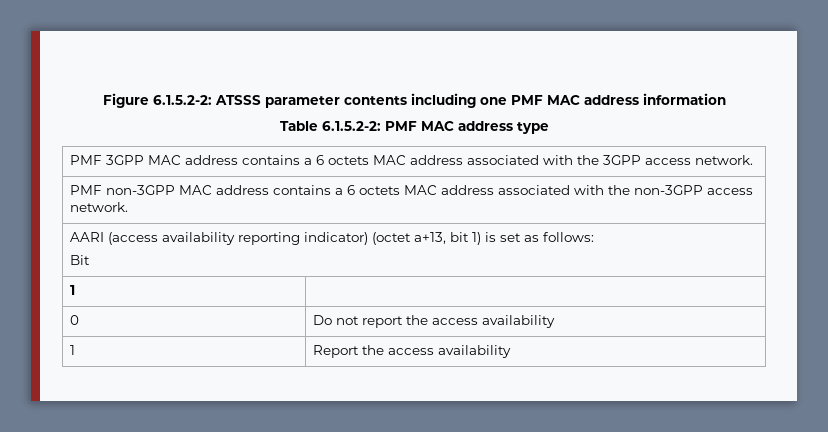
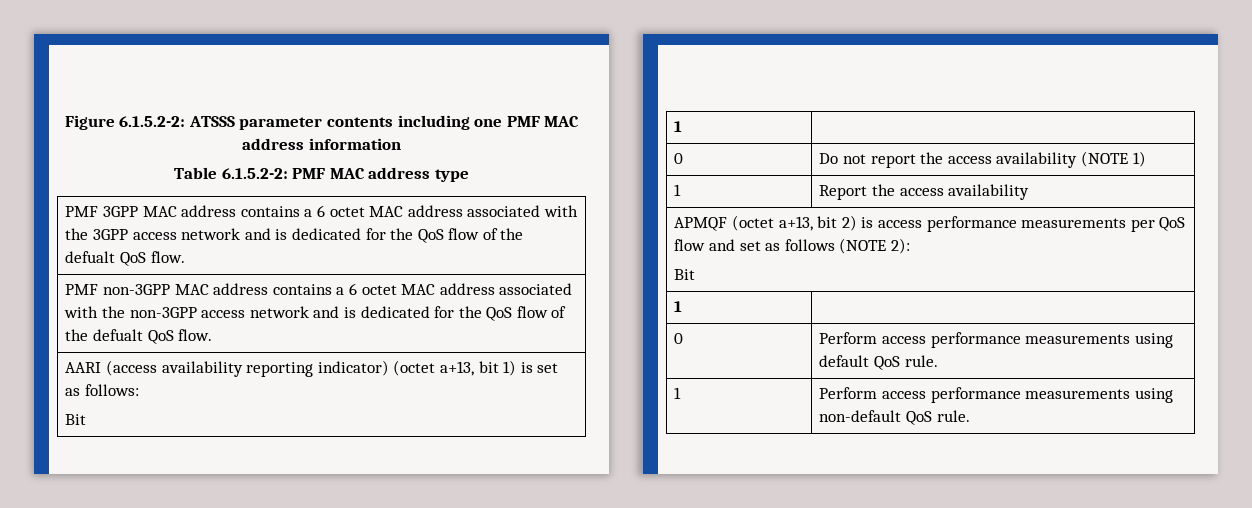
- PMF 3GPP MAC address contains a 6 octets MAC address associated with the 3GPP access network.
+ PMF 3GPP MAC address contains a 6 octet MAC address associated with the 3GPP access network and is dedicated for the QoS flow of the defualt QoS flow.
- PMF non-3GPP MAC address contains a 6 octets MAC address associated with the non-3GPP access network.
+ PMF non-3GPP MAC address contains a 6 octet MAC address associated with the non-3GPP access network and is dedicated for the QoS flow of the defualt QoS flow.
- 0 | Do not report the access availability
+ 0 | Do not report the access availability (NOTE 1)
+ APMQF (octet a+13, bit 2) is access performance measurements per QoS flow and set as follows (NOTE 2):
+ Bit
+ 1 |
+ 0 | Perform access performance measurements using default QoS rule.
+ 1 | Perform access performance measurements using non-default QoS rule.

